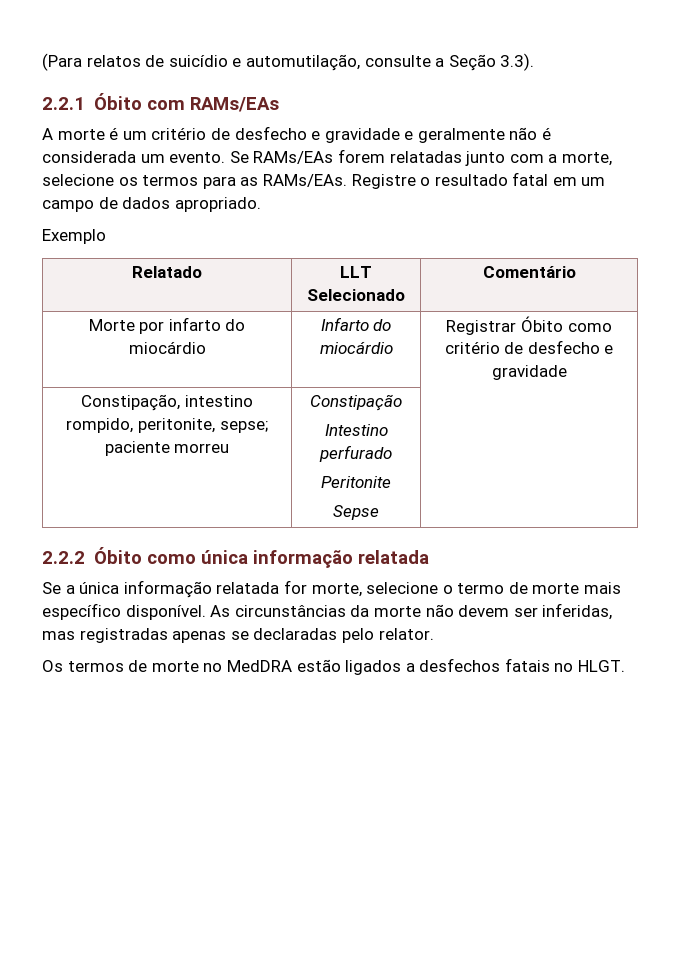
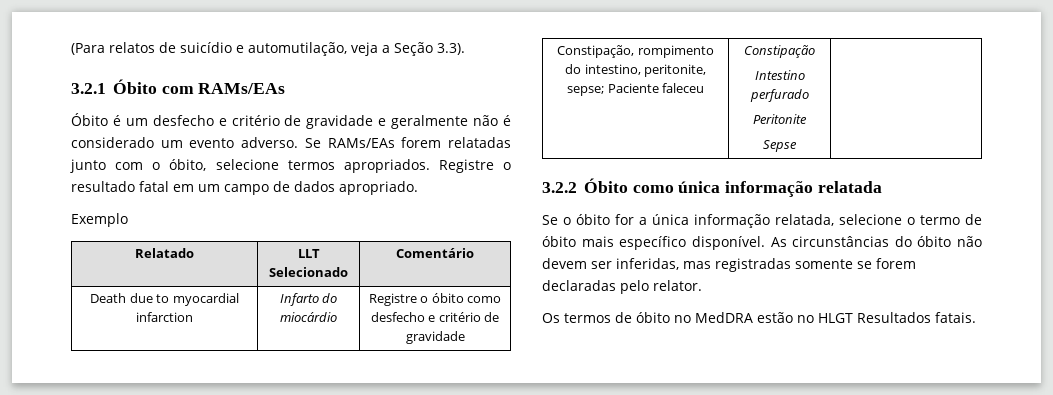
- (Para relatos de suicídio e automutilação, consulte a Seção 3.3).
+ (Para relatos de suicídio e automutilação, veja a Seção 3.3).
- 2.2.1 Óbito com RAMs/EAs
+ 3.2.1 Óbito com RAMs/EAs
- A morte é um critério de desfecho e gravidade e geralmente não é considerada um evento.
+ Óbito é um desfecho e critério de gravidade e geralmente não é considerado um evento adverso.
- Se RAMs/EAs forem relatadas junto com a morte, selecione os termos para as RAMs/EAs.
+ Se RAMs/EAs forem relatadas junto com o óbito, selecione termos apropriados.
- Morte por infarto do miocárdio | Infarto do miocárdio | Registrar Óbito como critério de desfecho e gravidade
- Constipação, intestino rompido, peritonite, sepse; paciente morreu | Constipação
+ Death due to myocardial infarction | Infarto do miocárdio | Registre o óbito como desfecho e critério de gravidade
+ Constipação, rompimento do intestino, peritonite, sepse; Paciente faleceu | Constipação
- 2.2.2 Óbito como única informação relatada
+ 3.2.2 Óbito como única informação relatada
- Se a única informação relatada for morte, selecione o termo de morte mais específico disponível.
+ Se o óbito for a única informação relatada, selecione o termo de óbito mais específico disponível.
- As circunstâncias da morte não devem ser inferidas, mas registradas apenas se declaradas pelo relator.
+ As circunstâncias do óbito não devem ser inferidas, mas registradas somente se forem declaradas pelo relator.
- Os termos de morte no MedDRA estão ligados a desfechos fatais no HLGT.
+ Os termos de óbito no MedDRA estão no HLGT Resultados fatais.

